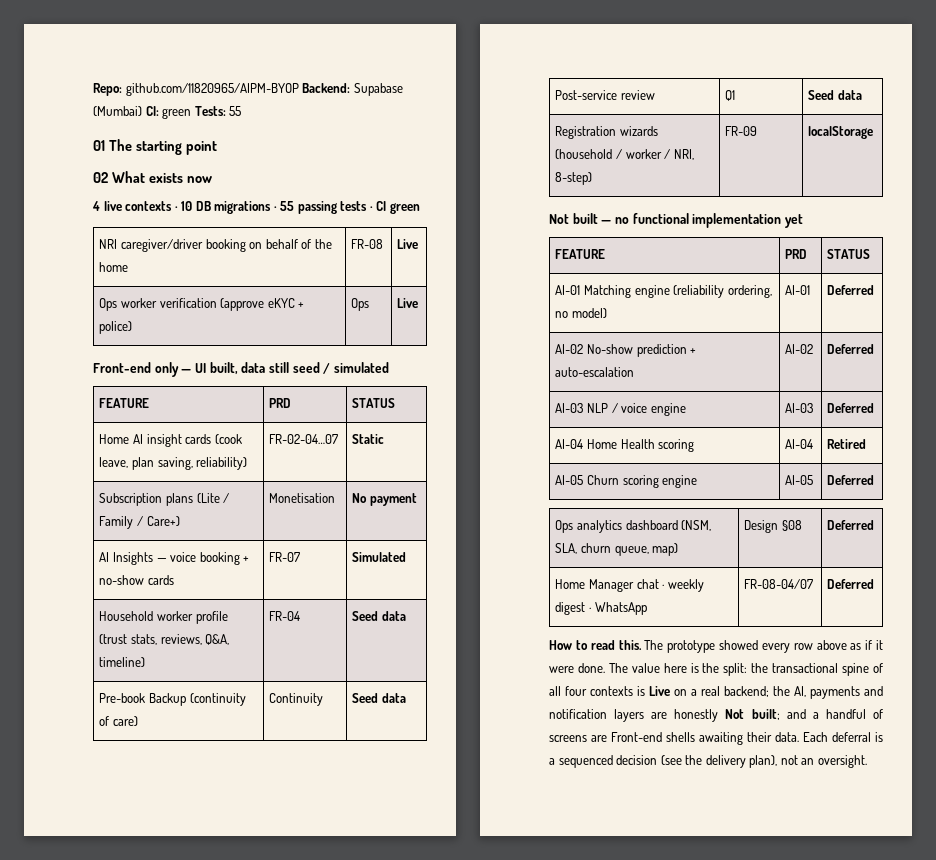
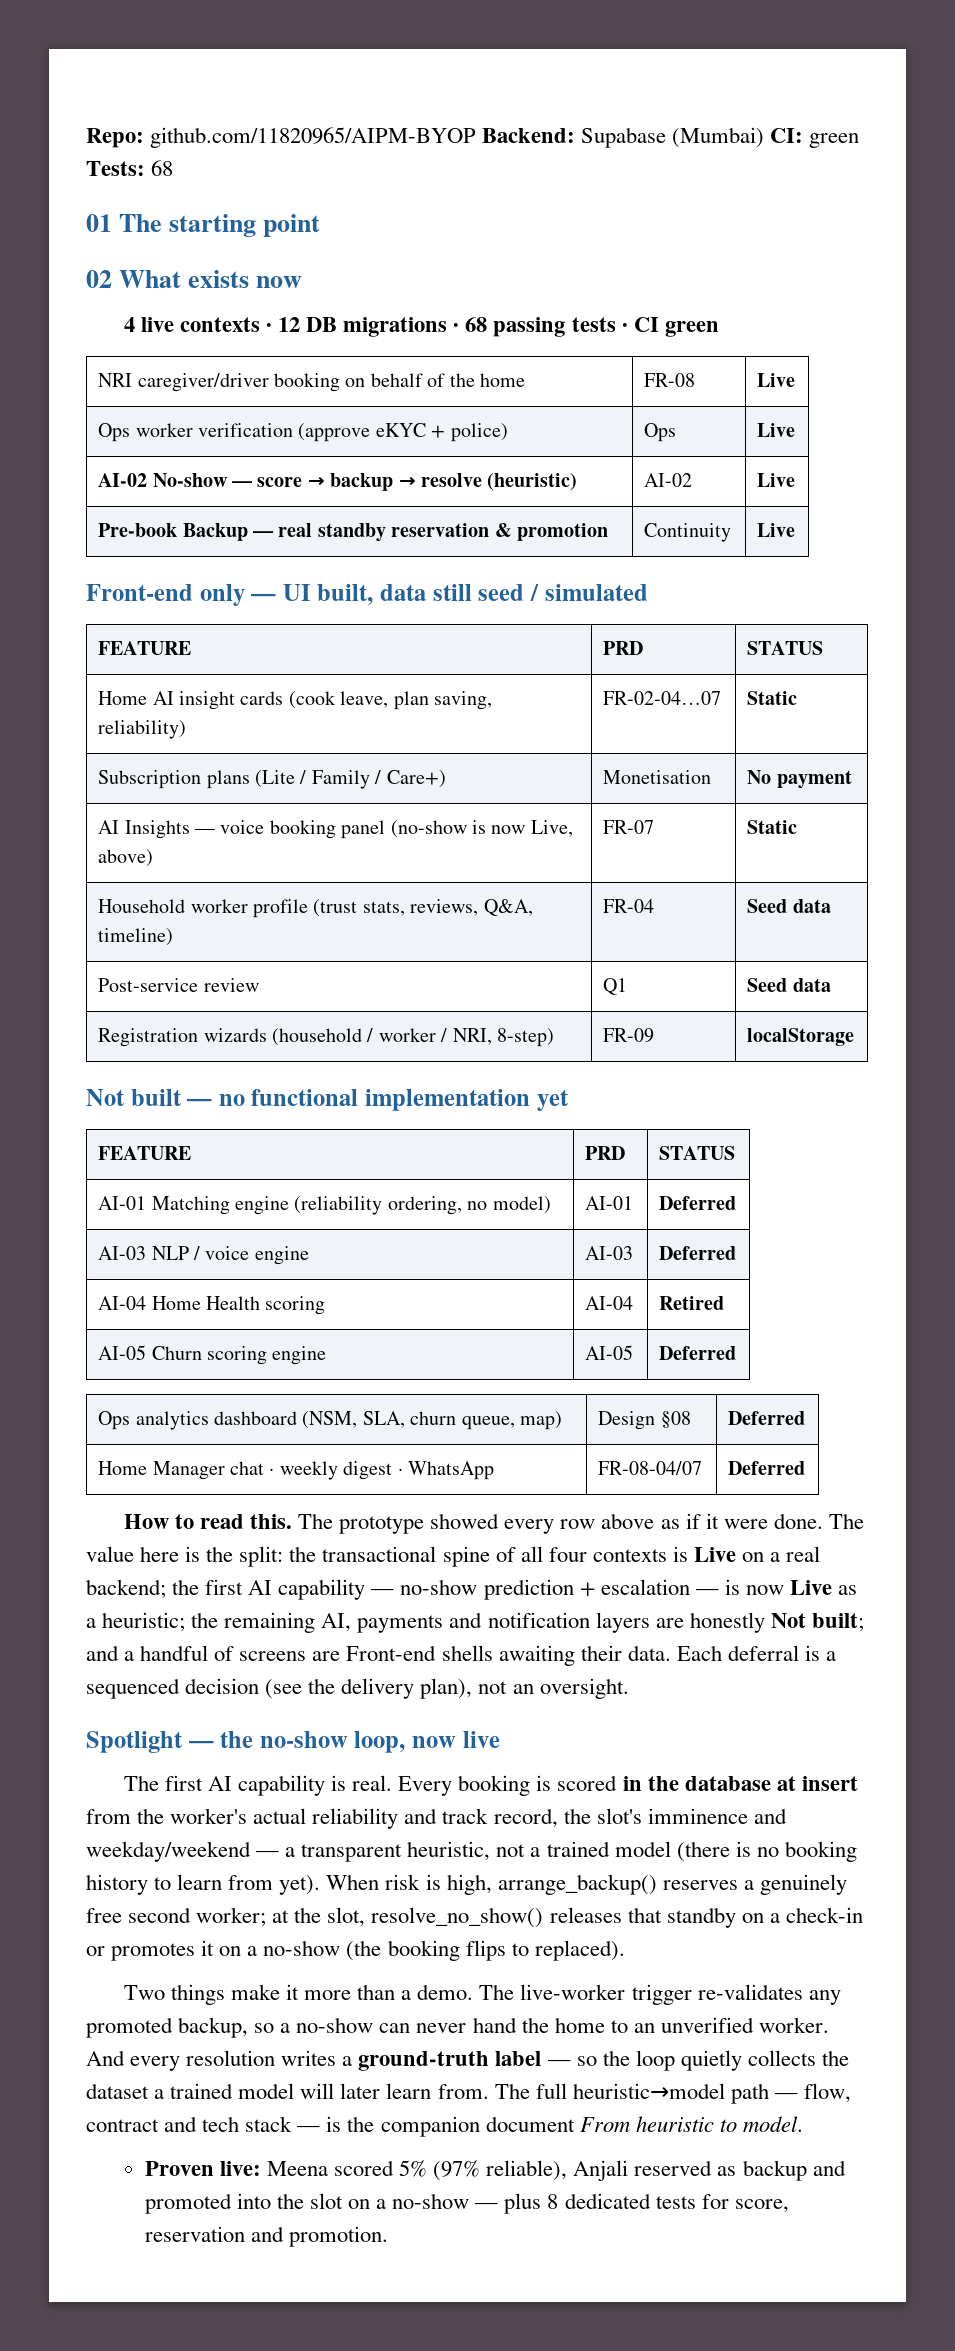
- Repo: github.com/11820965/AIPM-BYOP Backend: Supabase (Mumbai) CI: green Tests: 55
+ Repo: github.com/11820965/AIPM-BYOP Backend: Supabase (Mumbai) CI: green Tests: 68
- 4 live contexts · 10 DB migrations · 55 passing tests · CI green
+ 4 live contexts · 12 DB migrations · 68 passing tests · CI green
+ AI-02 No-show — score → backup → resolve (heuristic) | AI-02 | Live
+ Pre-book Backup — real standby reservation & promotion | Continuity | Live
- AI Insights — voice booking + no-show cards | FR-07 | Simulated
+ AI Insights — voice booking panel (no-show is now Live, above) | FR-07 | Static
- Pre-book Backup (continuity of care) | Continuity | Seed data
- AI-02 No-show prediction + auto-escalation | AI-02 | Deferred
- The value here is the split: the transactional spine of all four contexts is Live on a real backend; the AI, payments and notification layers are honestly Not built; and a handful of screens are Front-end shells awaiting their data.
+ The value here is the split: the transactional spine of all four contexts is Live on a real backend; the first AI capability — no-show prediction + escalation — is now Live as a heuristic; the remaining AI, payments and notification layers are honestly Not built; and a handful of screens are Front-end shells awaiting their data.
+ Spotlight — the no-show loop, now live
+ The first AI capability is real. Every booking is scored in the database at insert from the worker's actual reliability and track record, the slot's imminence and weekday/weekend — a transparent heuristic, not a trained model (there is no booking history to learn from yet). When risk is high, arrange_backup() reserves a genuinely free second worker; at the slot, resolve_no_show() releases that standby on a check-in or promotes it on a no-show (the booking flips to replaced).
+ Two things make it more than a demo. The live-worker trigger re-validates any promoted backup, so a no-show can never hand the home to an unverified worker. And every resolution writes a ground-truth label — so the loop quietly collects the dataset a trained model will later learn from. The full heuristic→model path — flow, contract and tech stack — is the companion document From heuristic to model.
+ Proven live: Meena scored 5% (97% reliable), Anjali reserved as backup and promoted into the slot on a no-show — plus 8 dedicated tests for score, reservation and promotion.

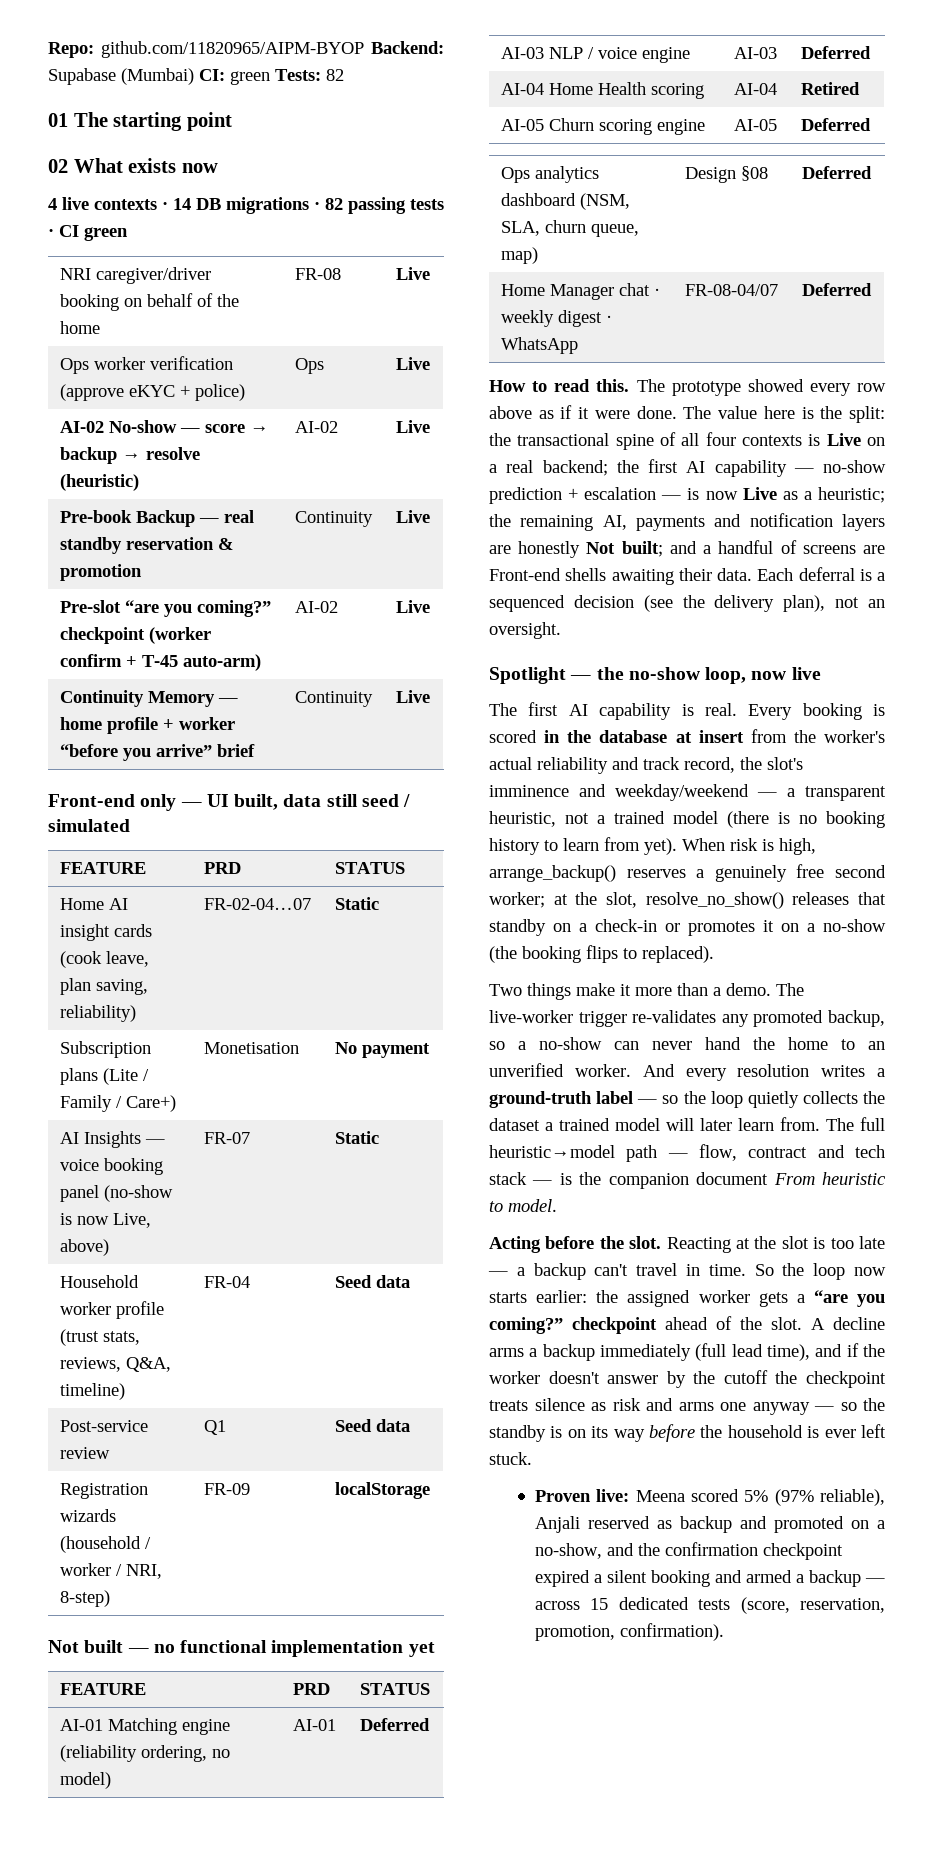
- Repo: github.com/11820965/AIPM-BYOP Backend: Supabase (Mumbai) CI: green Tests: 68
+ Repo: github.com/11820965/AIPM-BYOP Backend: Supabase (Mumbai) CI: green Tests: 82
- 4 live contexts · 12 DB migrations · 68 passing tests · CI green
+ 4 live contexts · 14 DB migrations · 82 passing tests · CI green
+ Pre-slot “are you coming?” checkpoint (worker confirm + T-45 auto-arm) | AI-02 | Live
+ Continuity Memory — home profile + worker “before you arrive” brief | Continuity | Live
+ Acting before the slot. Reacting at the slot is too late — a backup can't travel in time. So the loop now starts earlier: the assigned worker gets a “are you coming?” checkpoint ahead of the slot. A decline arms a backup immediately (full lead time), and if the worker doesn't answer by the cutoff the checkpoint treats silence as risk and arms one anyway — so the standby is on its way before the household is ever left stuck.
- Proven live: Meena scored 5% (97% reliable), Anjali reserved as backup and promoted into the slot on a no-show — plus 8 dedicated tests for score, reservation and promotion.
+ Proven live: Meena scored 5% (97% reliable), Anjali reserved as backup and promoted on a no-show, and the confirmation checkpoint expired a silent booking and armed a backup — across 15 dedicated tests (score, reservation, promotion, confirmation).

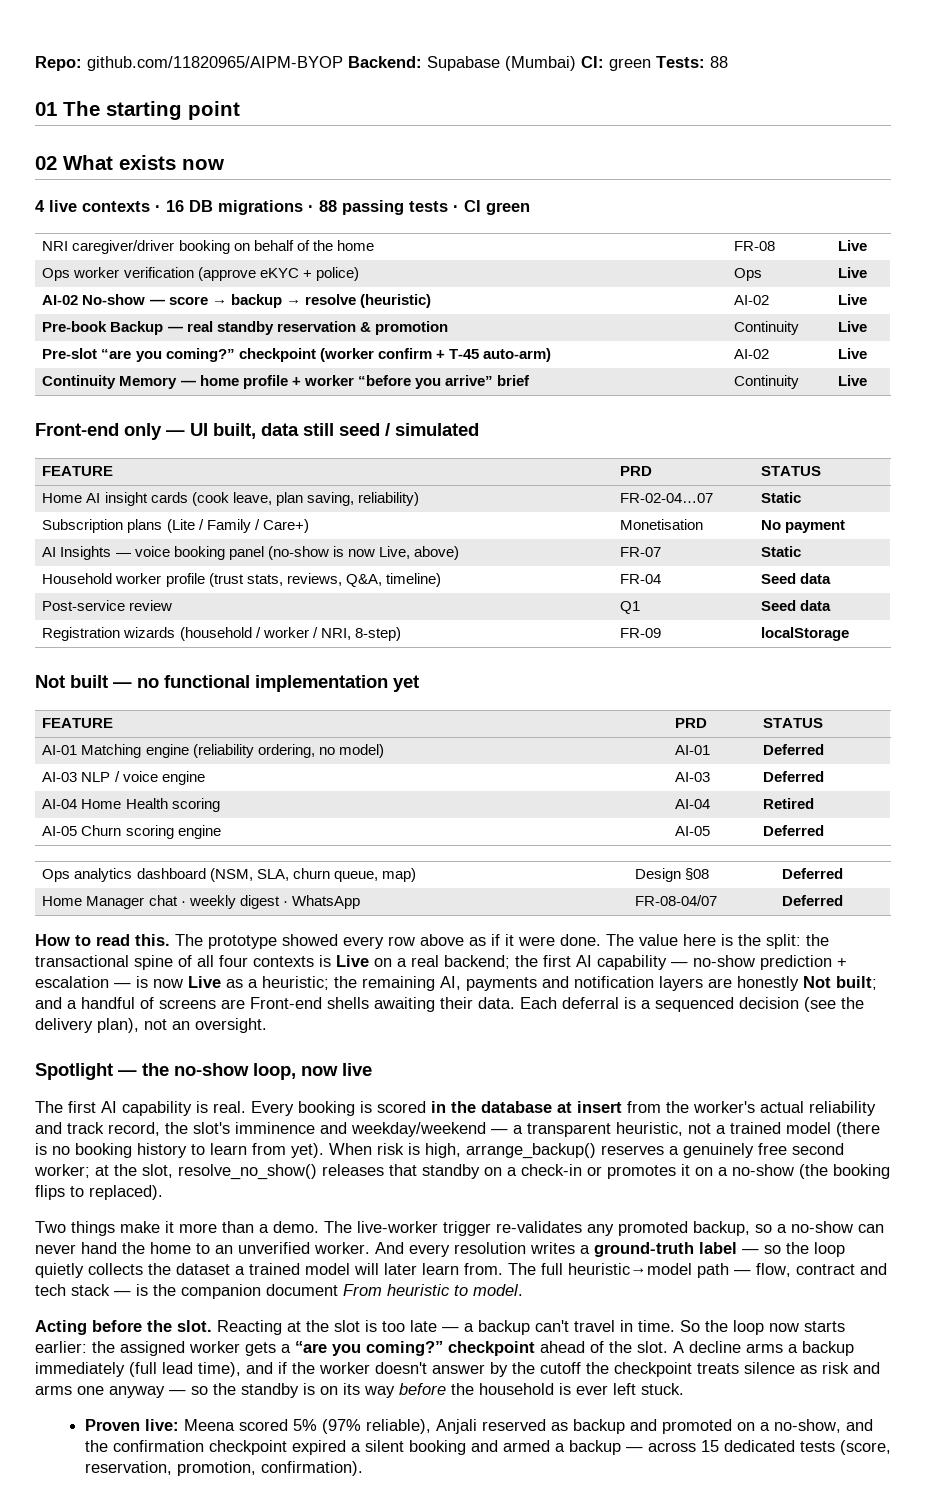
- Repo: github.com/11820965/AIPM-BYOP Backend: Supabase (Mumbai) CI: green Tests: 82
+ Repo: github.com/11820965/AIPM-BYOP Backend: Supabase (Mumbai) CI: green Tests: 88
- 4 live contexts · 14 DB migrations · 82 passing tests · CI green
+ 4 live contexts · 16 DB migrations · 88 passing tests · CI green

